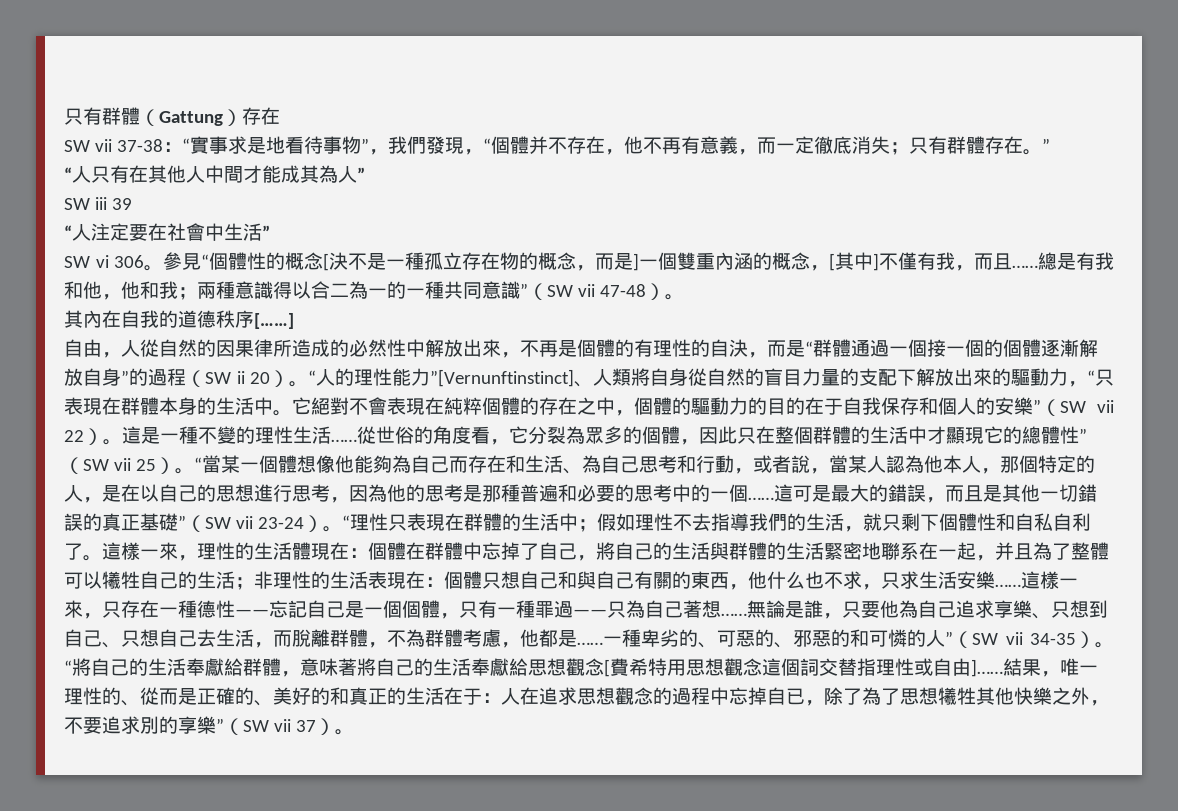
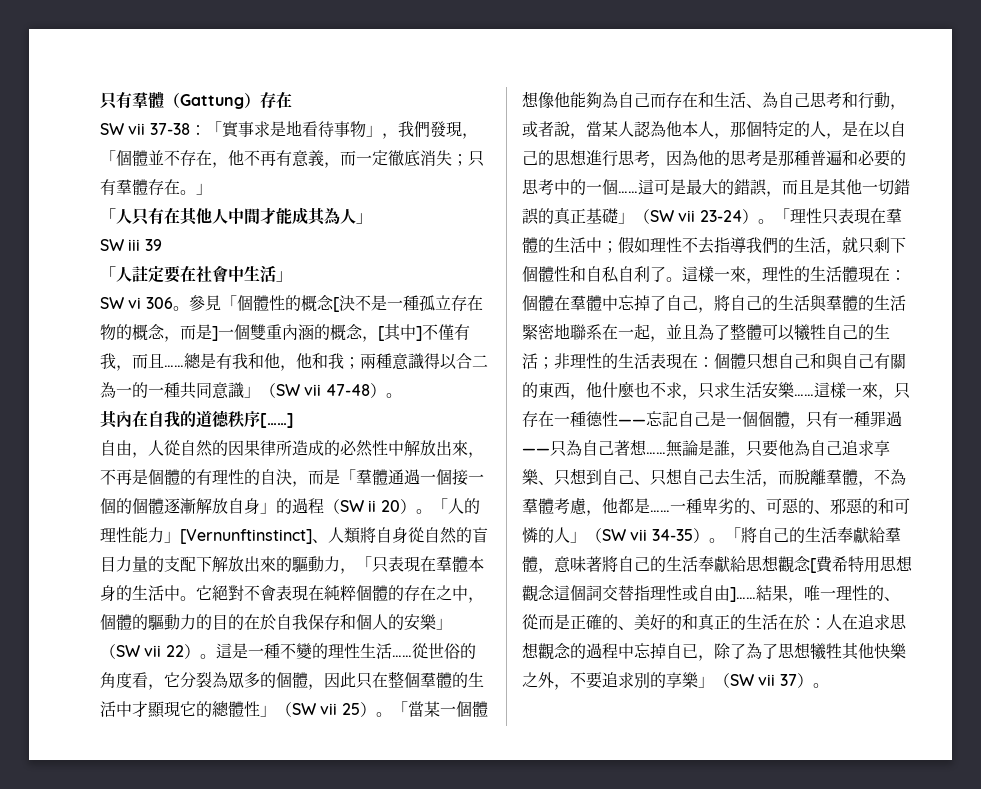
- 只有群體（Gattung）存在
+ 只有羣體（Gattung）存在
- SW vii 37-38：“實事求是地看待事物”，我們發現，“個體并不存在，他不再有意義，而一定徹底消失；只有群體存在。”
- “人只有在其他人中間才能成其為人”
+ SW vii 37-38：「實事求是地看待事物」，我們發現，「個體並不存在，他不再有意義，而一定徹底消失；只有羣體存在。」
+ 「人只有在其他人中間才能成其為人」
- “人注定要在社會中生活”
+ 「人註定要在社會中生活」
- 參見“個體性的概念[決不是一種孤立存在物的概念，而是]一個雙重內涵的概念，[其中]不僅有我，而且……
+ 參見「個體性的概念[決不是一種孤立存在物的概念，而是]一個雙重內涵的概念，[其中]不僅有我，而且……
- 總是有我和他，他和我；兩種意識得以合二為一的一種共同意識”（SW vii 47-48）。
+ 總是有我和他，他和我；兩種意識得以合二為一的一種共同意識」（SW vii 47-48）。
- 自由，人從自然的因果律所造成的必然性中解放出來，不再是個體的有理性的自決，而是“群體通過一個接一個的個體逐漸解放自身”的過程（SW ii 20）。
+ 自由，人從自然的因果律所造成的必然性中解放出來，不再是個體的有理性的自決，而是「羣體通過一個接一個的個體逐漸解放自身」的過程（SW ii 20）。
- “人的理性能力”[Vernunftinstinct]、人類將自身從自然的盲目力量的支配下解放出來的驅動力，“只表現在群體本身的生活中。
+ 「人的理性能力」[Vernunftinstinct]、人類將自身從自然的盲目力量的支配下解放出來的驅動力，「只表現在羣體本身的生活中。
- 它絕對不會表現在純粹個體的存在之中，個體的驅動力的目的在于自我保存和個人的安樂”（SW vii 22）。
+ 它絕對不會表現在純粹個體的存在之中，個體的驅動力的目的在於自我保存和個人的安樂」（SW vii 22）。
- 從世俗的角度看，它分裂為眾多的個體，因此只在整個群體的生活中才顯現它的總體性”（SW vii 25）。
+ 從世俗的角度看，它分裂為眾多的個體，因此只在整個羣體的生活中才顯現它的總體性」（SW vii 25）。
- “當某一個體想像他能夠為自己而存在和生活、為自己思考和行動，或者說，當某人認為他本人，那個特定的人，是在以自己的思想進行思考，因為他的思考是那種普遍和必要的思考中的一個……
+ 「當某一個體想像他能夠為自己而存在和生活、為自己思考和行動，或者說，當某人認為他本人，那個特定的人，是在以自己的思想進行思考，因為他的思考是那種普遍和必要的思考中的一個……
- 這可是最大的錯誤，而且是其他一切錯誤的真正基礎”（SW vii 23-24）。
+ 這可是最大的錯誤，而且是其他一切錯誤的真正基礎」（SW vii 23-24）。
- “理性只表現在群體的生活中；假如理性不去指導我們的生活，就只剩下個體性和自私自利了。
+ 「理性只表現在羣體的生活中；假如理性不去指導我們的生活，就只剩下個體性和自私自利了。
- 這樣一來，理性的生活體現在：個體在群體中忘掉了自己，將自己的生活與群體的生活緊密地聯系在一起，并且為了整體可以犧牲自己的生活；非理性的生活表現在：個體只想自己和與自己有關的東西，他什么也不求，只求生活安樂……
+ 這樣一來，理性的生活體現在：個體在羣體中忘掉了自己，將自己的生活與羣體的生活緊密地聯系在一起，並且為了整體可以犧牲自己的生活；非理性的生活表現在：個體只想自己和與自己有關的東西，他什麼也不求，只求生活安樂……
- 無論是誰，只要他為自己追求享樂、只想到自己、只想自己去生活，而脫離群體，不為群體考慮，他都是……
+ 無論是誰，只要他為自己追求享樂、只想到自己、只想自己去生活，而脫離羣體，不為羣體考慮，他都是……
- 一種卑劣的、可惡的、邪惡的和可憐的人”（SW vii 34-35）。
+ 一種卑劣的、可惡的、邪惡的和可憐的人」（SW vii 34-35）。
- “將自己的生活奉獻給群體，意味著將自己的生活奉獻給思想觀念[費希特用思想觀念這個詞交替指理性或自由]……
+ 「將自己的生活奉獻給羣體，意味著將自己的生活奉獻給思想觀念[費希特用思想觀念這個詞交替指理性或自由]……
- 結果，唯一理性的、從而是正確的、美好的和真正的生活在于：人在追求思想觀念的過程中忘掉自已，除了為了思想犧牲其他快樂之外，不要追求別的享樂”（SW vii 37）。
+ 結果，唯一理性的、從而是正確的、美好的和真正的生活在於：人在追求思想觀念的過程中忘掉自已，除了為了思想犧牲其他快樂之外，不要追求別的享樂」（SW vii 37）。

